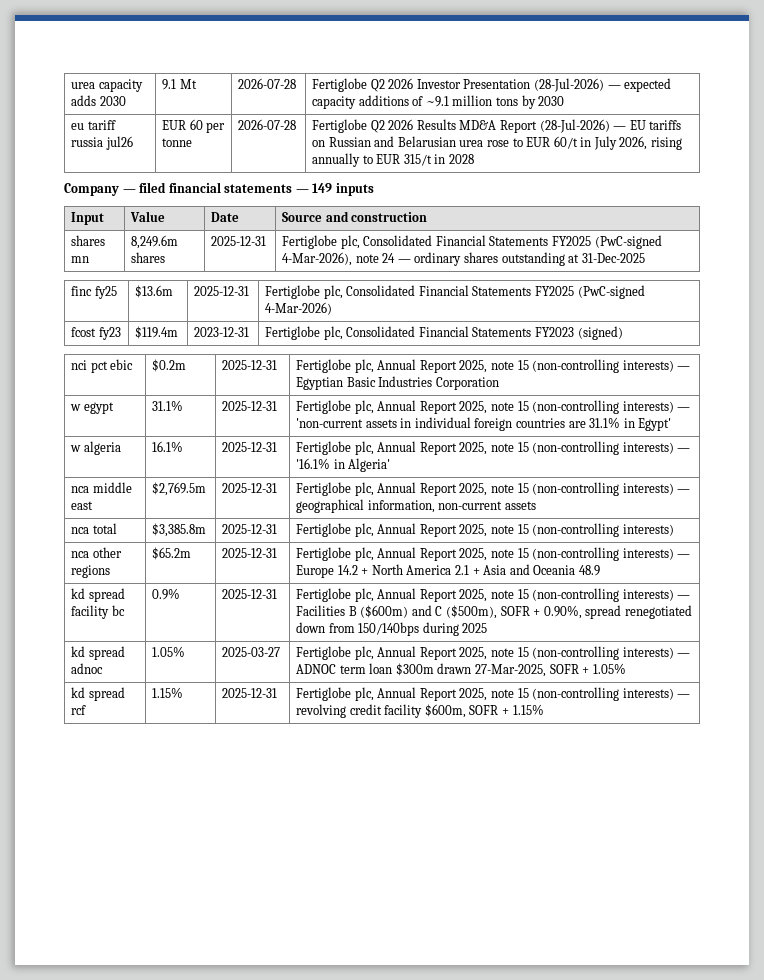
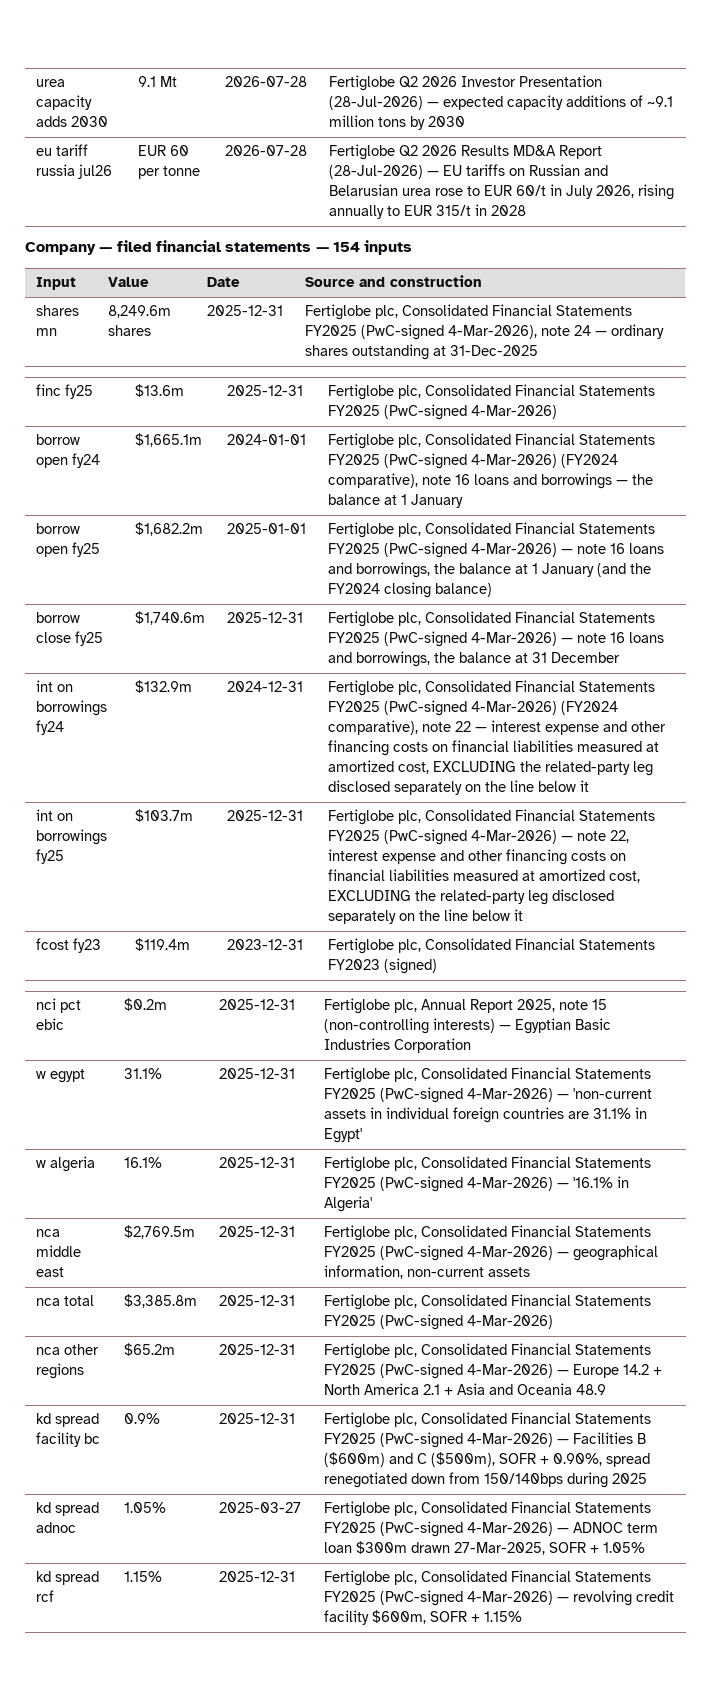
- Company — filed financial statements — 149 inputs
+ Company — filed financial statements — 154 inputs
+ borrow open fy24 | $1,665.1m | 2024-01-01 | Fertiglobe plc, Consolidated Financial Statements FY2025 (PwC-signed 4-Mar-2026) (FY2024 comparative), note 16 loans and borrowings — the balance at 1 January
+ borrow open fy25 | $1,682.2m | 2025-01-01 | Fertiglobe plc, Consolidated Financial Statements FY2025 (PwC-signed 4-Mar-2026) — note 16 loans and borrowings, the balance at 1 January (and the FY2024 closing balance)
+ borrow close fy25 | $1,740.6m | 2025-12-31 | Fertiglobe plc, Consolidated Financial Statements FY2025 (PwC-signed 4-Mar-2026) — note 16 loans and borrowings, the balance at 31 December
+ int on borrowings fy24 | $132.9m | 2024-12-31 | Fertiglobe plc, Consolidated Financial Statements FY2025 (PwC-signed 4-Mar-2026) (FY2024 comparative), note 22 — interest expense and other financing costs on financial liabilities measured at amortized cost, EXCLUDING the related-party leg disclosed separately on the line below it
+ int on borrowings fy25 | $103.7m | 2025-12-31 | Fertiglobe plc, Consolidated Financial Statements FY2025 (PwC-signed 4-Mar-2026) — note 22, interest expense and other financing costs on financial liabilities measured at amortized cost, EXCLUDING the related-party leg disclosed separately on the line below it
- w egypt | 31.1% | 2025-12-31 | Fertiglobe plc, Annual Report 2025, note 15 (non-controlling interests) — 'non-current assets in individual foreign countries are 31.1% in Egypt'
+ w egypt | 31.1% | 2025-12-31 | Fertiglobe plc, Consolidated Financial Statements FY2025 (PwC-signed 4-Mar-2026) — 'non-current assets in individual foreign countries are 31.1% in Egypt'
- w algeria | 16.1% | 2025-12-31 | Fertiglobe plc, Annual Report 2025, note 15 (non-controlling interests) — '16.1% in Algeria'
+ w algeria | 16.1% | 2025-12-31 | Fertiglobe plc, Consolidated Financial Statements FY2025 (PwC-signed 4-Mar-2026) — '16.1% in Algeria'
- nca middle east | $2,769.5m | 2025-12-31 | Fertiglobe plc, Annual Report 2025, note 15 (non-controlling interests) — geographical information, non-current assets
+ nca middle east | $2,769.5m | 2025-12-31 | Fertiglobe plc, Consolidated Financial Statements FY2025 (PwC-signed 4-Mar-2026) — geographical information, non-current assets
- nca total | $3,385.8m | 2025-12-31 | Fertiglobe plc, Annual Report 2025, note 15 (non-controlling interests)
+ nca total | $3,385.8m | 2025-12-31 | Fertiglobe plc, Consolidated Financial Statements FY2025 (PwC-signed 4-Mar-2026)
- nca other regions | $65.2m | 2025-12-31 | Fertiglobe plc, Annual Report 2025, note 15 (non-controlling interests) — Europe 14.2 + North America 2.1 + Asia and Oceania 48.9
+ nca other regions | $65.2m | 2025-12-31 | Fertiglobe plc, Consolidated Financial Statements FY2025 (PwC-signed 4-Mar-2026) — Europe 14.2 + North America 2.1 + Asia and Oceania 48.9
- kd spread facility bc | 0.9% | 2025-12-31 | Fertiglobe plc, Annual Report 2025, note 15 (non-controlling interests) — Facilities B ($600m) and C ($500m), SOFR + 0.90%, spread renegotiated down from 150/140bps during 2025
+ kd spread facility bc | 0.9% | 2025-12-31 | Fertiglobe plc, Consolidated Financial Statements FY2025 (PwC-signed 4-Mar-2026) — Facilities B ($600m) and C ($500m), SOFR + 0.90%, spread renegotiated down from 150/140bps during 2025
- kd spread adnoc | 1.05% | 2025-03-27 | Fertiglobe plc, Annual Report 2025, note 15 (non-controlling interests) — ADNOC term loan $300m drawn 27-Mar-2025, SOFR + 1.05%
+ kd spread adnoc | 1.05% | 2025-03-27 | Fertiglobe plc, Consolidated Financial Statements FY2025 (PwC-signed 4-Mar-2026) — ADNOC term loan $300m drawn 27-Mar-2025, SOFR + 1.05%
- kd spread rcf | 1.15% | 2025-12-31 | Fertiglobe plc, Annual Report 2025, note 15 (non-controlling interests) — revolving credit facility $600m, SOFR + 1.15%
+ kd spread rcf | 1.15% | 2025-12-31 | Fertiglobe plc, Consolidated Financial Statements FY2025 (PwC-signed 4-Mar-2026) — revolving credit facility $600m, SOFR + 1.15%

